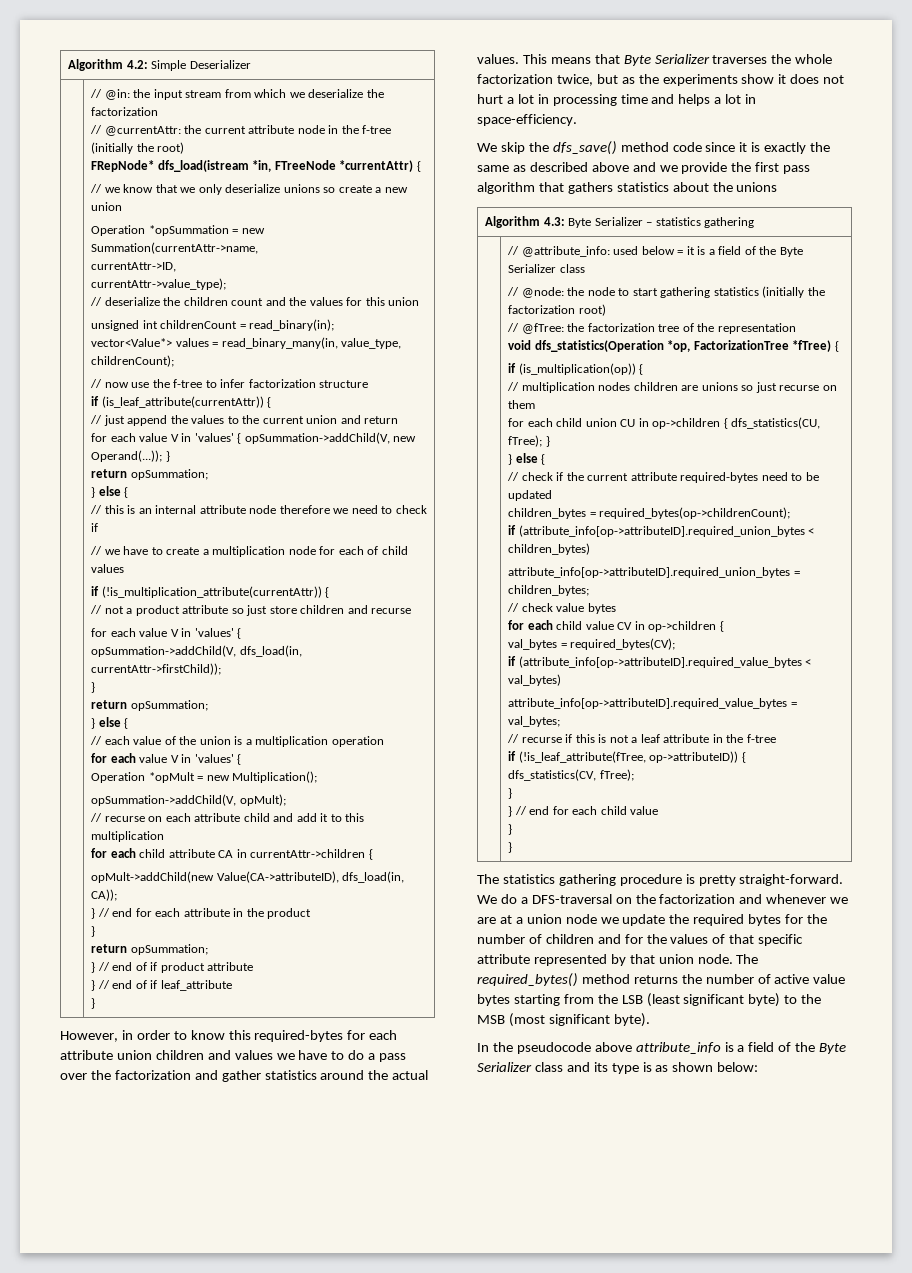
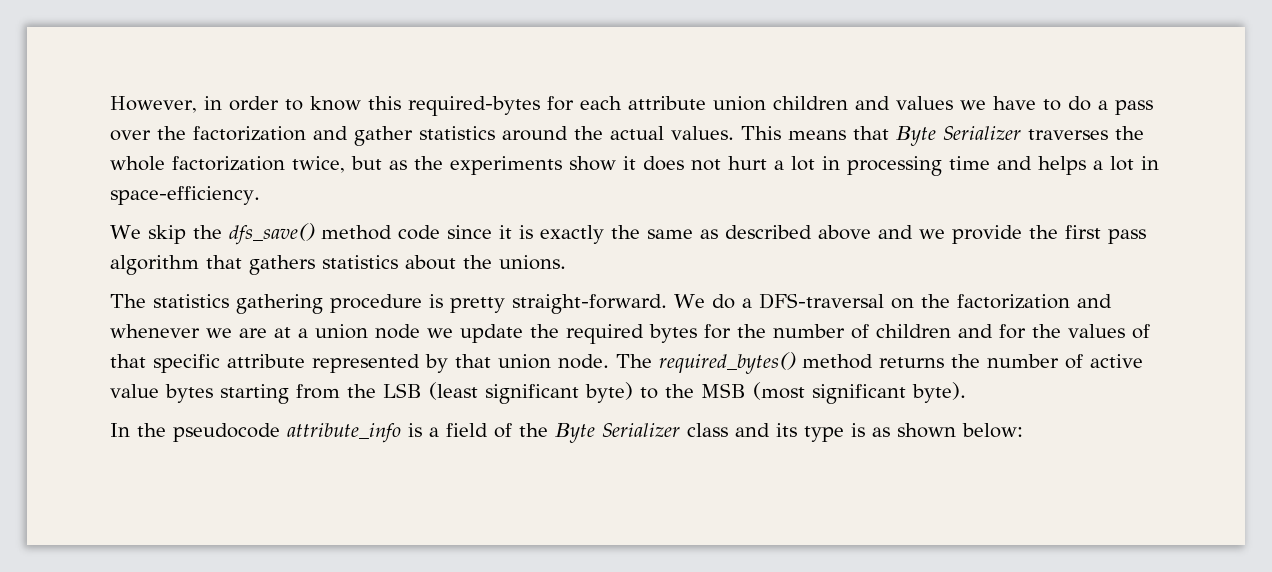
- Algorithm 4.2: Simple Deserializer
- | // @in: the input stream from which we deserialize the factorization
- // @currentAttr: the current attribute node in the f-tree (initially the root)
- FRepNode* dfs_load(istream *in, FTreeNode *currentAttr) {
- // we know that we only deserialize unions so create a new union
- Operation *opSummation = new Summation(currentAttr->name,
- currentAttr->ID,
- currentAttr->value_type);
- // deserialize the children count and the values for this union
- unsigned int childrenCount = read_binary(in);
- vector<Value*> values = read_binary_many(in, value_type, childrenCount);
- // now use the f-tree to infer factorization structure
- if (is_leaf_attribute(currentAttr)) {
- // just append the values to the current union and return
- for each value V in 'values' { opSummation->addChild(V, new Operand(...)); }
- return opSummation;
- } else {
- // this is an internal attribute node therefore we need to check if
- // we have to create a multiplication node for each of child values
- if (!is_multiplication_attribute(currentAttr)) {
- // not a product attribute so just store children and recurse
- for each value V in 'values' {
- opSummation->addChild(V, dfs_load(in, currentAttr->firstChild));
- }
- return opSummation;
- } else {
- // each value of the union is a multiplication operation
- for each value V in 'values' {
- Operation *opMult = new Multiplication();
- opSummation->addChild(V, opMult);
- // recurse on each attribute child and add it to this multiplication
- for each child attribute CA in currentAttr->children {
- opMult->addChild(new Value(CA->attributeID), dfs_load(in, CA));
- } // end for each attribute in the product
- }
- return opSummation;
- } // end of if product attribute
- } // end of if leaf_attribute
- }
- We skip the dfs_save() method code since it is exactly the same as described above and we provide the first pass algorithm that gathers statistics about the unions
- Algorithm 4.3: Byte Serializer – statistics gathering
- | // @attribute_info: used below = it is a field of the Byte Serializer class
- // @node: the node to start gathering statistics (initially the factorization root)
- // @fTree: the factorization tree of the representation
- void dfs_statistics(Operation *op, FactorizationTree *fTree) {
- if (is_multiplication(op)) {
- // multiplication nodes children are unions so just recurse on them
- for each child union CU in op->children { dfs_statistics(CU, fTree); }
- } else {
- // check if the current attribute required-bytes need to be updated
- children_bytes = required_bytes(op->childrenCount);
- if (attribute_info[op->attributeID].required_union_bytes < children_bytes)
- attribute_info[op->attributeID].required_union_bytes = children_bytes;
- // check value bytes
- for each child value CV in op->children {
- val_bytes = required_bytes(CV);
- if (attribute_info[op->attributeID].required_value_bytes < val_bytes)
- attribute_info[op->attributeID].required_value_bytes = val_bytes;
- // recurse if this is not a leaf attribute in the f-tree
- if (!is_leaf_attribute(fTree, op->attributeID)) {
- dfs_statistics(CV, fTree);
- }
- } // end for each child value
- }
- }
+ We skip the dfs_save() method code since it is exactly the same as described above and we provide the first pass algorithm that gathers statistics about the unions.
- In the pseudocode above attribute_info is a field of the Byte Serializer class and its type is as shown below:
+ In the pseudocode attribute_info is a field of the Byte Serializer class and its type is as shown below:

